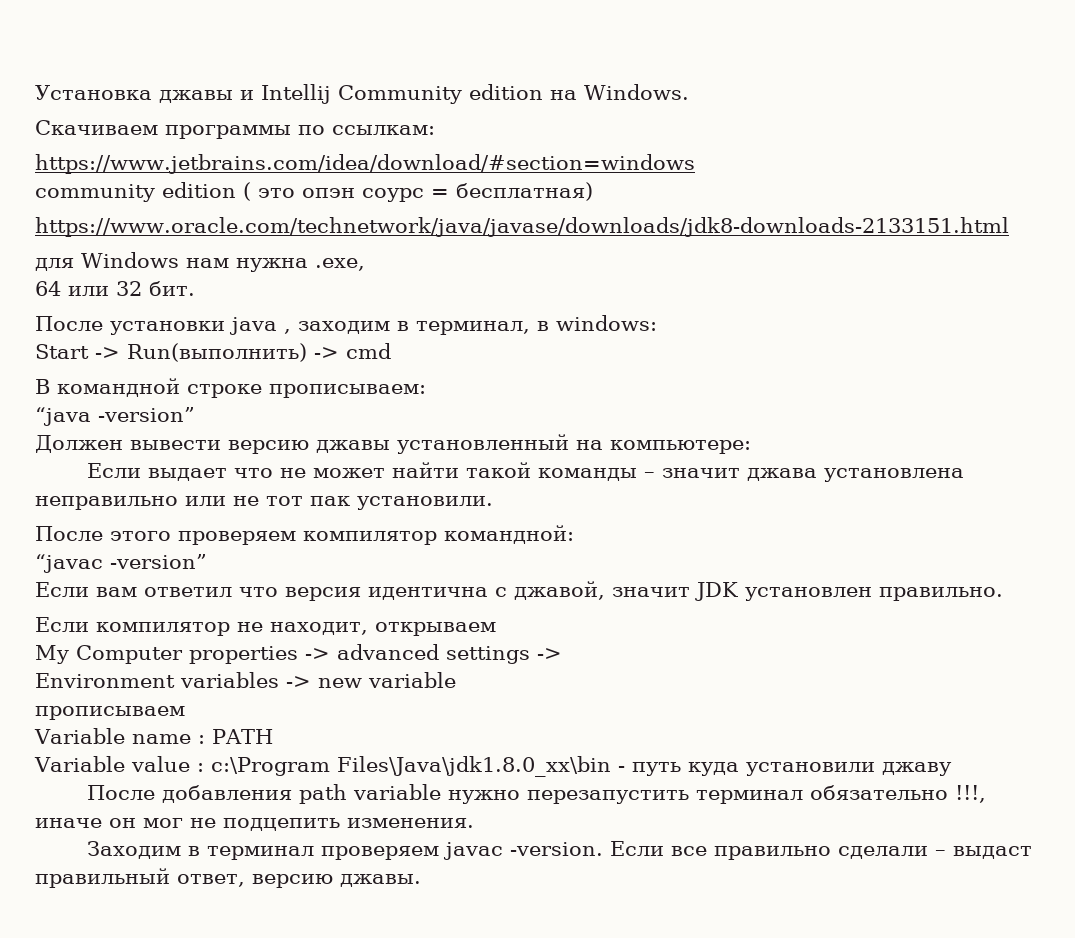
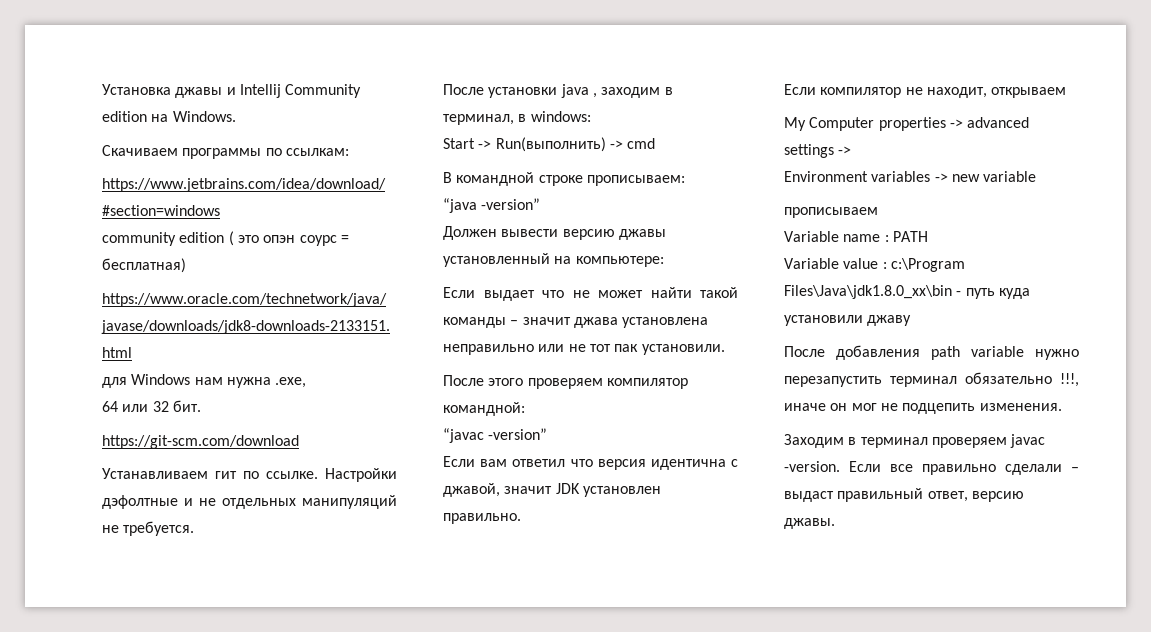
+ https://git-scm.com/download
+ Устанавливаем гит по ссылке. Настройки дэфолтные и не отдельных манипуляций не требуется.

